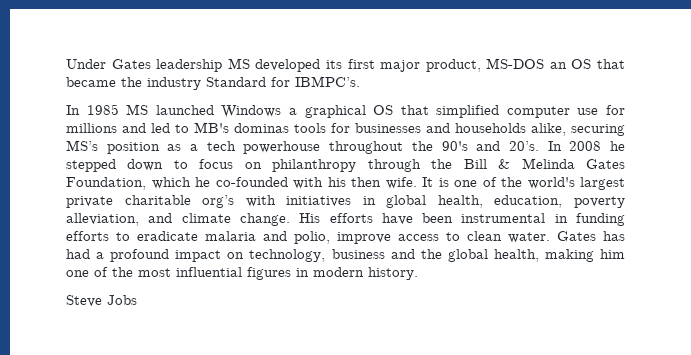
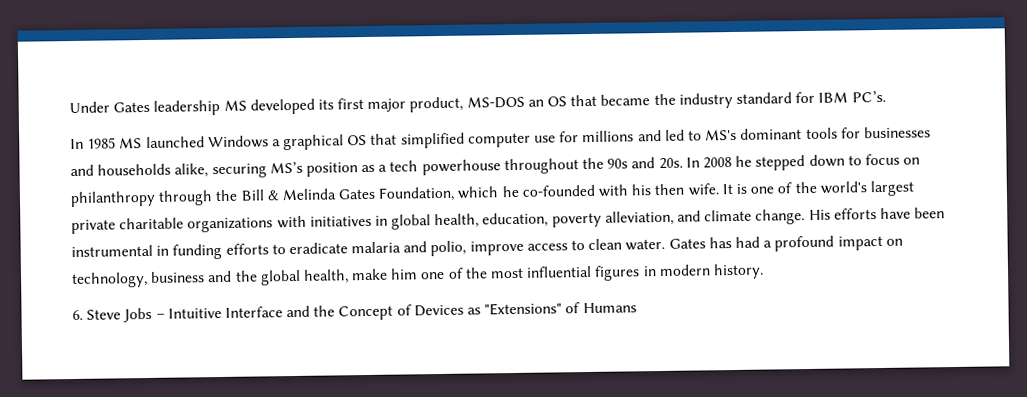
- Under Gates leadership MS developed its first major product, MS-DOS an OS that became the industry Standard for IBMPC’s.
+ Under Gates leadership MS developed its first major product, MS-DOS an OS that became the industry standard for IBM PC’s.
- In 1985 MS launched Windows a graphical OS that simplified computer use for millions and led to MB's dominas tools for businesses and households alike, securing MS’s position as a tech powerhouse throughout the 90's and 20’s.
+ In 1985 MS launched Windows a graphical OS that simplified computer use for millions and led to MS's dominant tools for businesses and households alike, securing MS’s position as a tech powerhouse throughout the 90s and 20s.
- It is one of the world's largest private charitable org’s with initiatives in global health, education, poverty alleviation, and climate change.
+ It is one of the world's largest private charitable organizations with initiatives in global health, education, poverty alleviation, and climate change.
- Gates has had a profound impact on technology, business and the global health, making him one of the most influential figures in modern history.
+ Gates has had a profound impact on technology, business and the global health, make him one of the most influential figures in modern history.
- Steve Jobs
+ 6. Steve Jobs – Intuitive Interface and the Concept of Devices as "Extensions" of Humans

